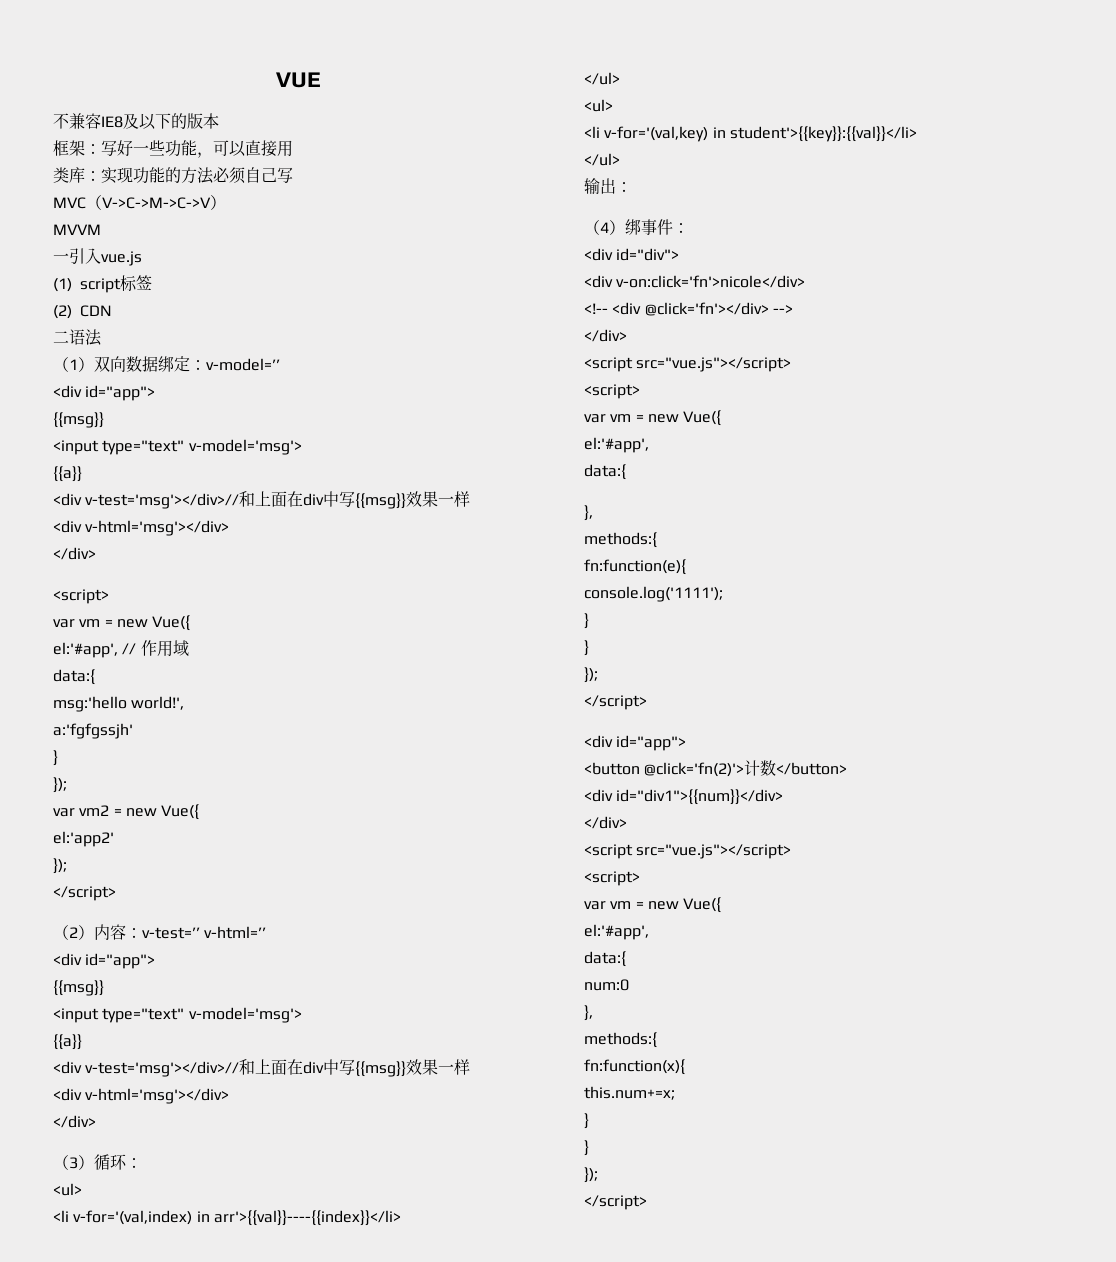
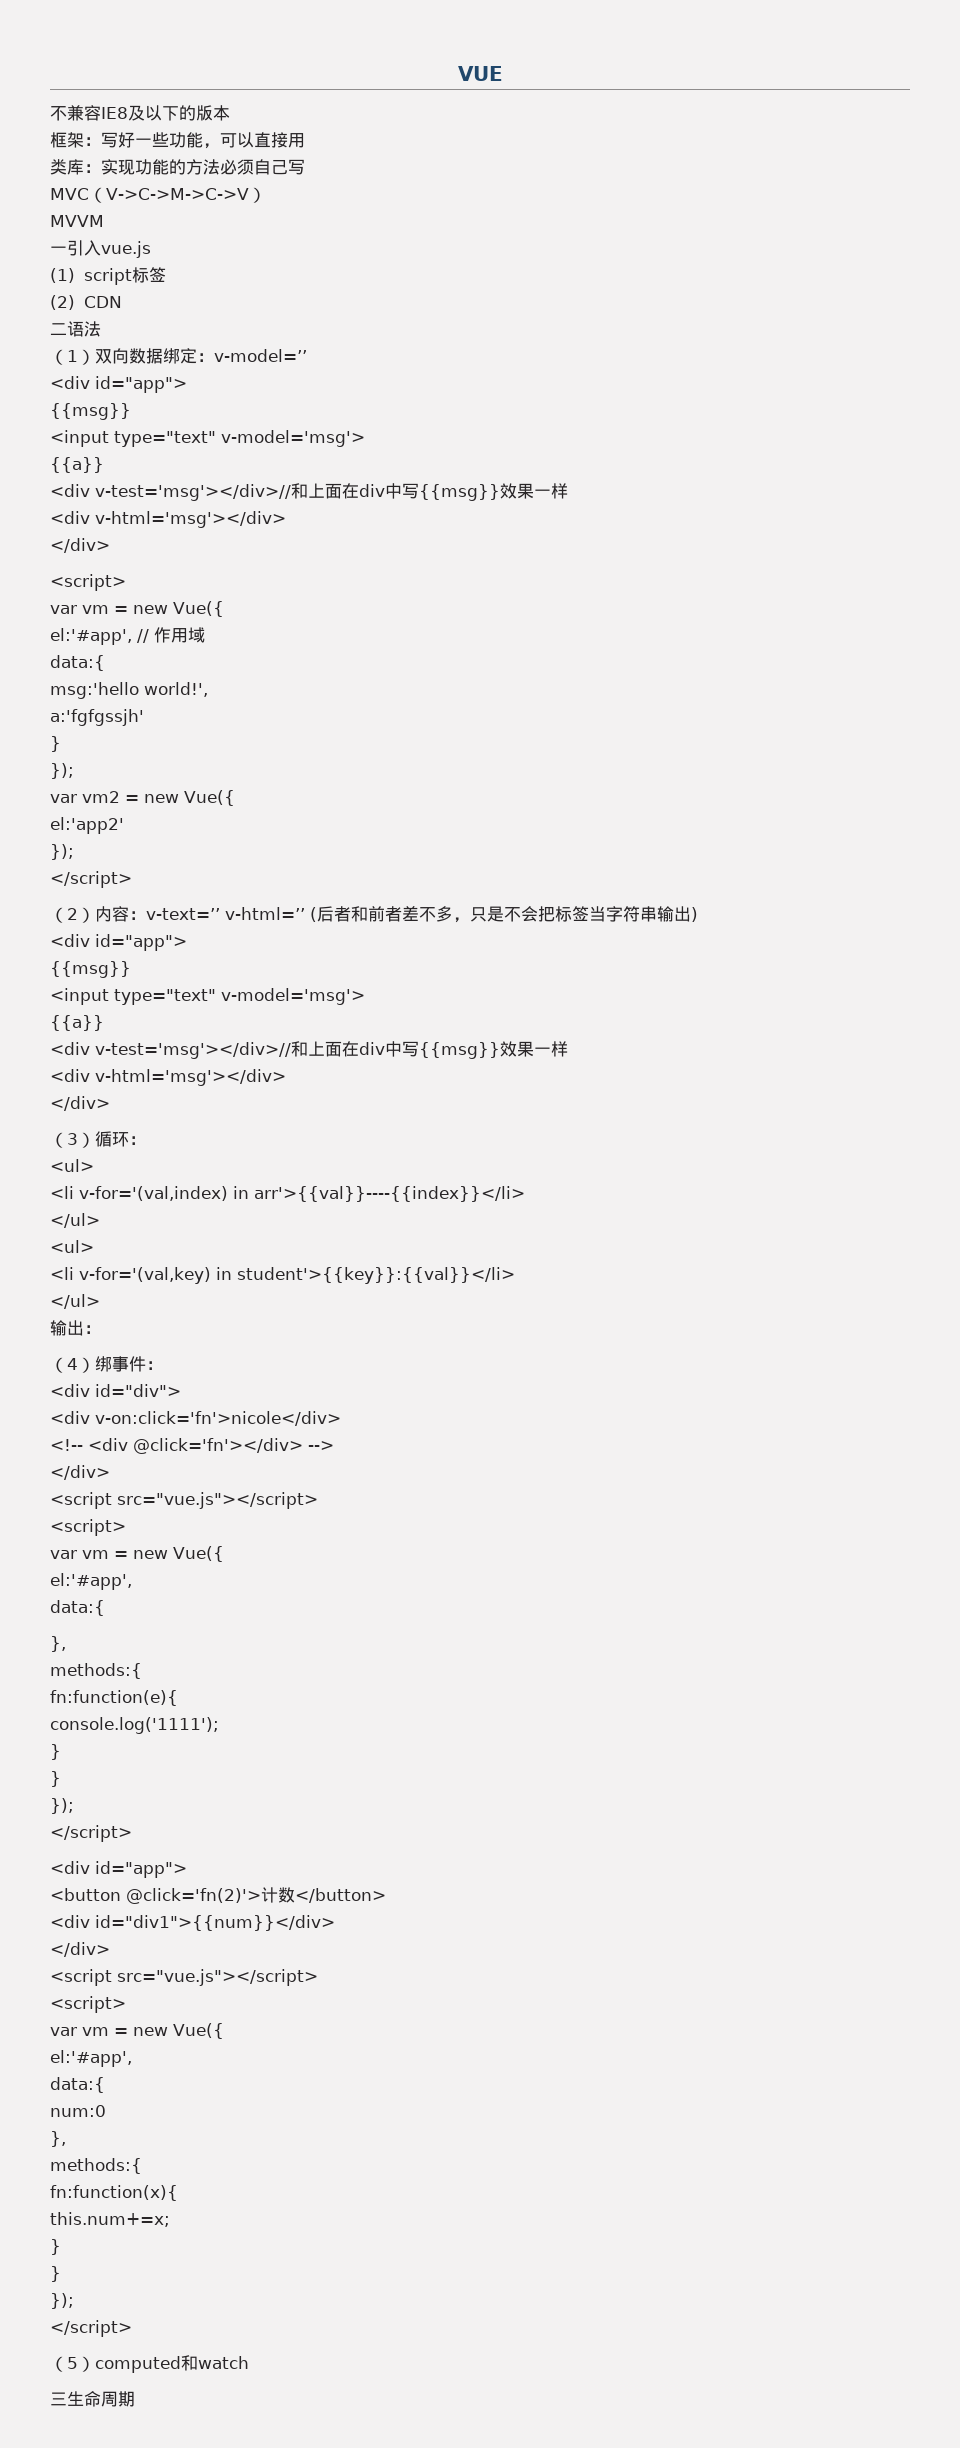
- （2）内容：v-test=’’ v-html=’’
+ （2）内容：v-text=’’ v-html=’’ (后者和前者差不多，只是不会把标签当字符串输出)
+ （5）computed和watch
+ 三生命周期

